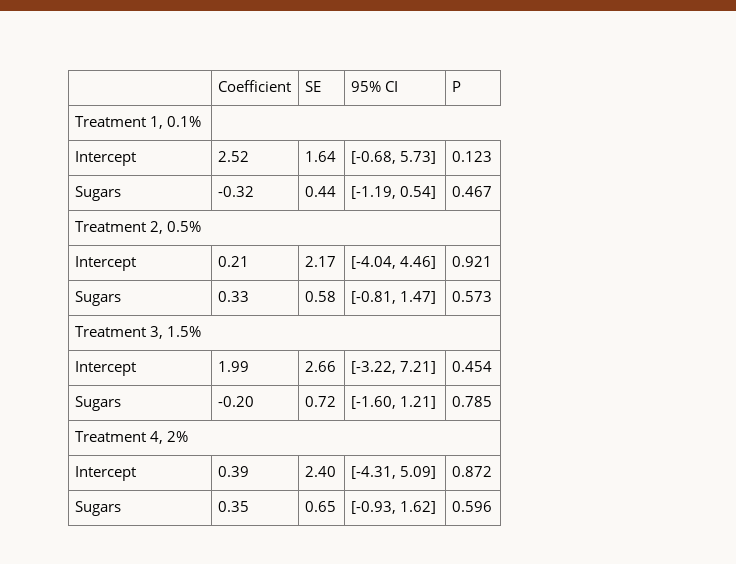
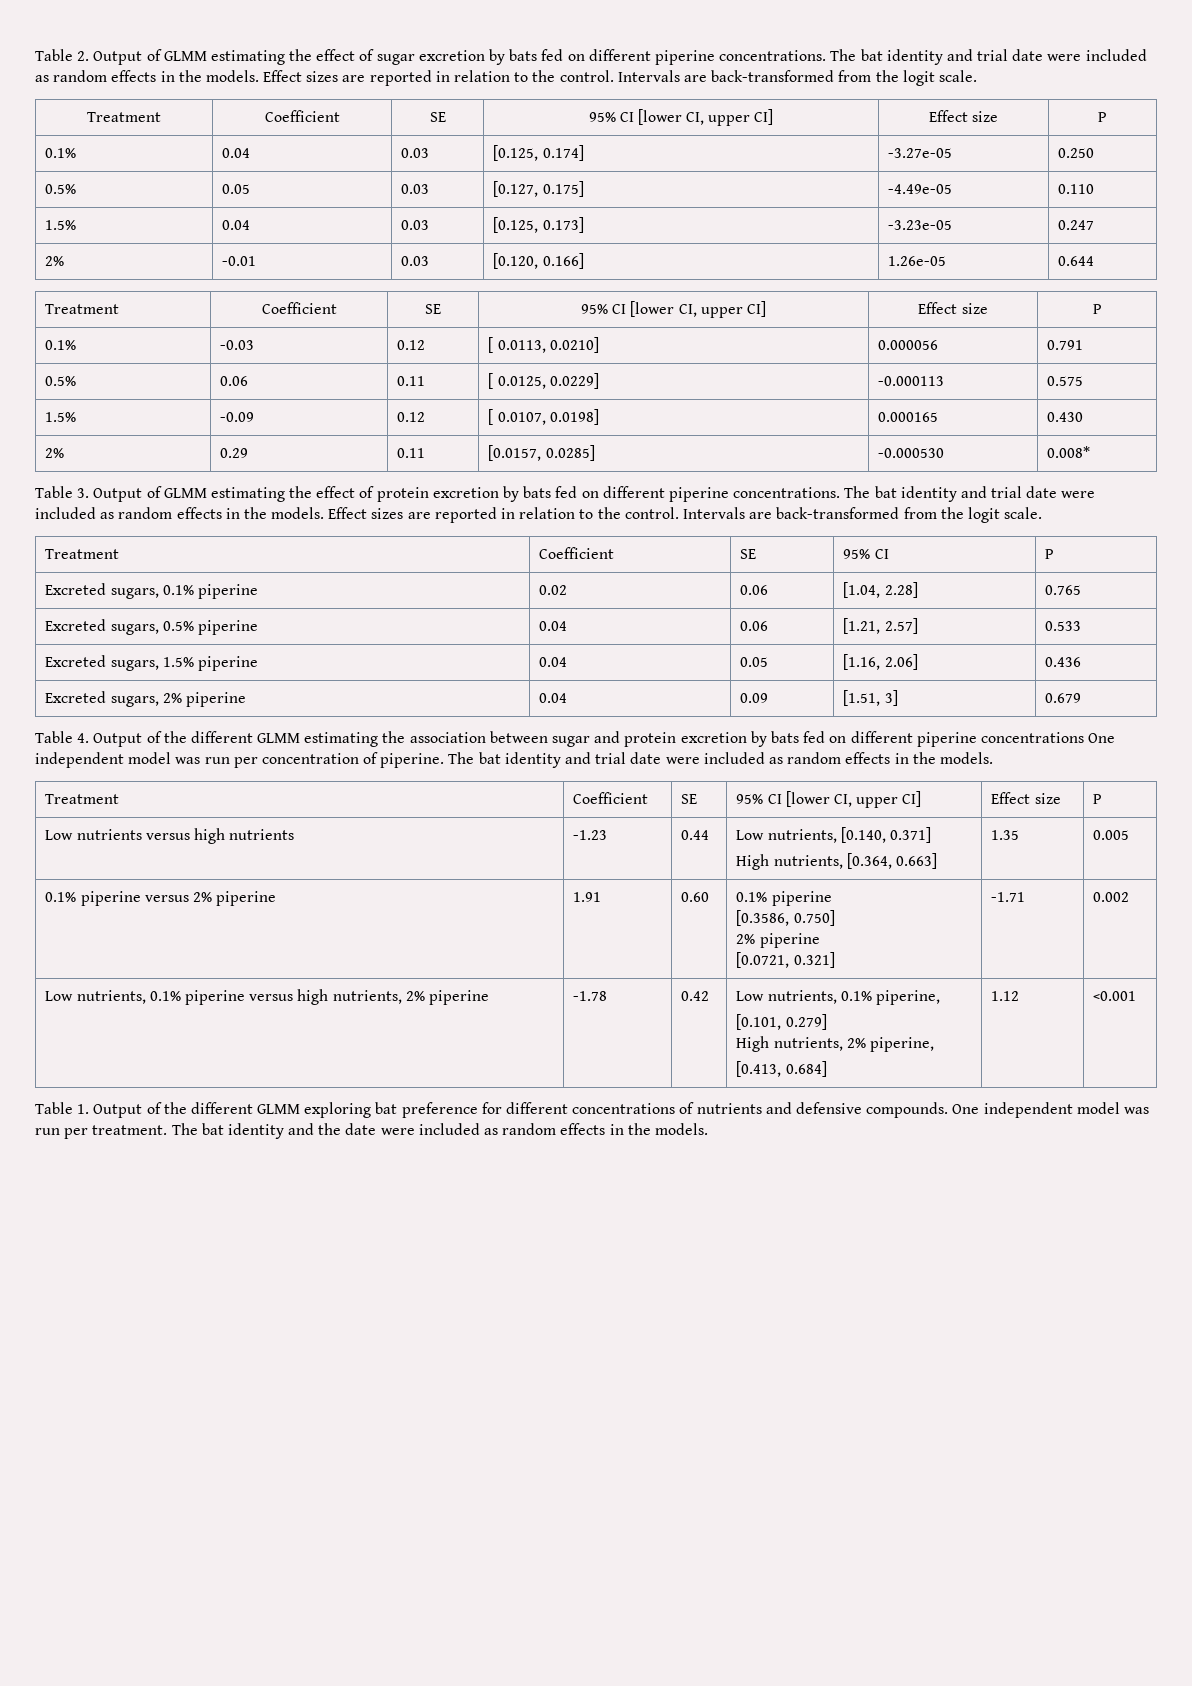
- | Coefficient | SE | 95% CI | P
+ Table 2. Output of GLMM estimating the effect of sugar excretion by bats fed on different piperine concentrations. The bat identity and trial date were included as random effects in the models. Effect sizes are reported in relation to the control. Intervals are back-transformed from the logit scale.
+ Treatment | Coefficient | SE | 95% CI [lower CI, upper CI] | Effect size | P
+ 0.1% | 0.04 | 0.03 | [0.125, 0.174] | -3.27e-05 | 0.250
+ 0.5% | 0.05 | 0.03 | [0.127, 0.175] | -4.49e-05 | 0.110
+ 1.5% | 0.04 | 0.03 | [0.125, 0.173] | -3.23e-05 | 0.247
+ 2% | -0.01 | 0.03 | [0.120, 0.166] | 1.26e-05 | 0.644
+ Treatment | Coefficient | SE | 95% CI [lower CI, upper CI] | Effect size | P
+ 0.1% | -0.03 | 0.12 | [ 0.0113, 0.0210] | 0.000056 | 0.791
+ 0.5% | 0.06 | 0.11 | [ 0.0125, 0.0229] | -0.000113 | 0.575
+ 1.5% | -0.09 | 0.12 | [ 0.0107, 0.0198] | 0.000165 | 0.430
+ 2% | 0.29 | 0.11 | [0.0157, 0.0285] | -0.000530 | 0.008*
+ Table 3. Output of GLMM estimating the effect of protein excretion by bats fed on different piperine concentrations. The bat identity and trial date were included as random effects in the models. Effect sizes are reported in relation to the control. Intervals are back-transformed from the logit scale.
+ Treatment | Coefficient | SE | 95% CI | P
- Treatment 1, 0.1%
- Intercept | 2.52 | 1.64 | [-0.68, 5.73] | 0.123
- Sugars | -0.32 | 0.44 | [-1.19, 0.54] | 0.467
- Treatment 2, 0.5%
- Intercept | 0.21 | 2.17 | [-4.04, 4.46] | 0.921
- Sugars | 0.33 | 0.58 | [-0.81, 1.47] | 0.573
- Treatment 3, 1.5%
- Intercept | 1.99 | 2.66 | [-3.22, 7.21] | 0.454
- Sugars | -0.20 | 0.72 | [-1.60, 1.21] | 0.785
- Treatment 4, 2%
- Intercept | 0.39 | 2.40 | [-4.31, 5.09] | 0.872
- Sugars | 0.35 | 0.65 | [-0.93, 1.62] | 0.596
+ Excreted sugars, 0.1% piperine | 0.02 | 0.06 | [1.04, 2.28] | 0.765
+ Excreted sugars, 0.5% piperine | 0.04 | 0.06 | [1.21, 2.57] | 0.533
+ Excreted sugars, 1.5% piperine | 0.04 | 0.05 | [1.16, 2.06] | 0.436
+ Excreted sugars, 2% piperine | 0.04 | 0.09 | [1.51, 3] | 0.679
+ Table 4. Output of the different GLMM estimating the association between sugar and protein excretion by bats fed on different piperine concentrations One independent model was run per concentration of piperine. The bat identity and trial date were included as random effects in the models.
+ Treatment | Coefficient | SE | 95% CI [lower CI, upper CI] | Effect size | P
+ Low nutrients versus high nutrients | -1.23 | 0.44 | Low nutrients, [0.140, 0.371]
+ High nutrients, [0.364, 0.663] | 1.35 | 0.005
+ 0.1% piperine versus 2% piperine | 1.91 | 0.60 | 0.1% piperine
+ [0.3586, 0.750]
+ 2% piperine
+ [0.0721, 0.321] | -1.71 | 0.002
+ Low nutrients, 0.1% piperine versus high nutrients, 2% piperine | -1.78 | 0.42 | Low nutrients, 0.1% piperine,
+ [0.101, 0.279]
+ High nutrients, 2% piperine,
+ [0.413, 0.684] | 1.12 | <0.001
+ Table 1. Output of the different GLMM exploring bat preference for different concentrations of nutrients and defensive compounds. One independent model was run per treatment. The bat identity and the date were included as random effects in the models.

